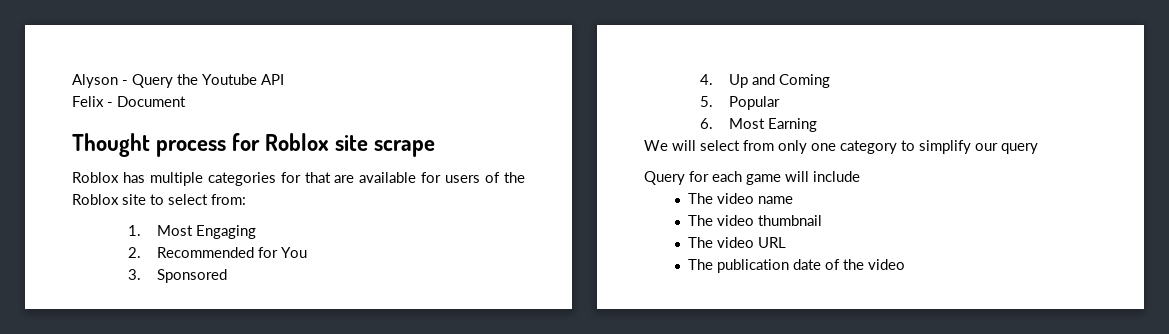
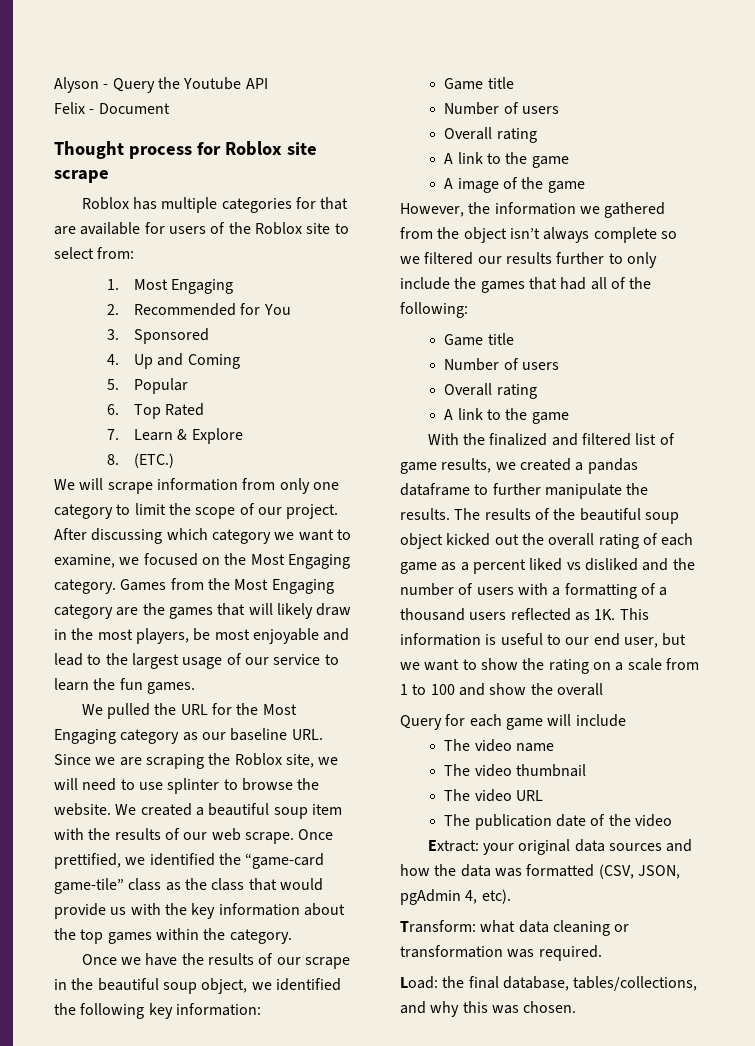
- 6. Most Earning
+ 6. Top Rated
+ 7. Learn & Explore
+ 8. (ETC.)
- We will select from only one category to simplify our query
+ We will scrape information from only one category to limit the scope of our project. After discussing which category we want to examine, we focused on the Most Engaging category. Games from the Most Engaging category are the games that will likely draw in the most players, be most enjoyable and lead to the largest usage of our service to learn the fun games.
+ We pulled the URL for the Most Engaging category as our baseline URL. Since we are scraping the Roblox site, we will need to use splinter to browse the website. We created a beautiful soup item with the results of our web scrape. Once prettified, we identified the “game-card game-tile” class as the class that would provide us with the key information about the top games within the category.
+ Once we have the results of our scrape in the beautiful soup object, we identified the following key information:
+ Game title
+ Number of users
+ Overall rating
+ A link to the game
+ A image of the game
+ However, the information we gathered from the object isn’t always complete so we filtered our results further to only include the games that had all of the following:
+ Game title
+ Number of users
+ Overall rating
+ A link to the game
+ With the finalized and filtered list of game results, we created a pandas dataframe to further manipulate the results. The results of the beautiful soup object kicked out the overall rating of each game as a percent liked vs disliked and the number of users with a formatting of a thousand users reflected as 1K. This information is useful to our end user, but we want to show the rating on a scale from 1 to 100 and show the overall
+ Extract: your original data sources and how the data was formatted (CSV, JSON, pgAdmin 4, etc).
+ Transform: what data cleaning or transformation was required.
+ Load: the final database, tables/collections, and why this was chosen.

